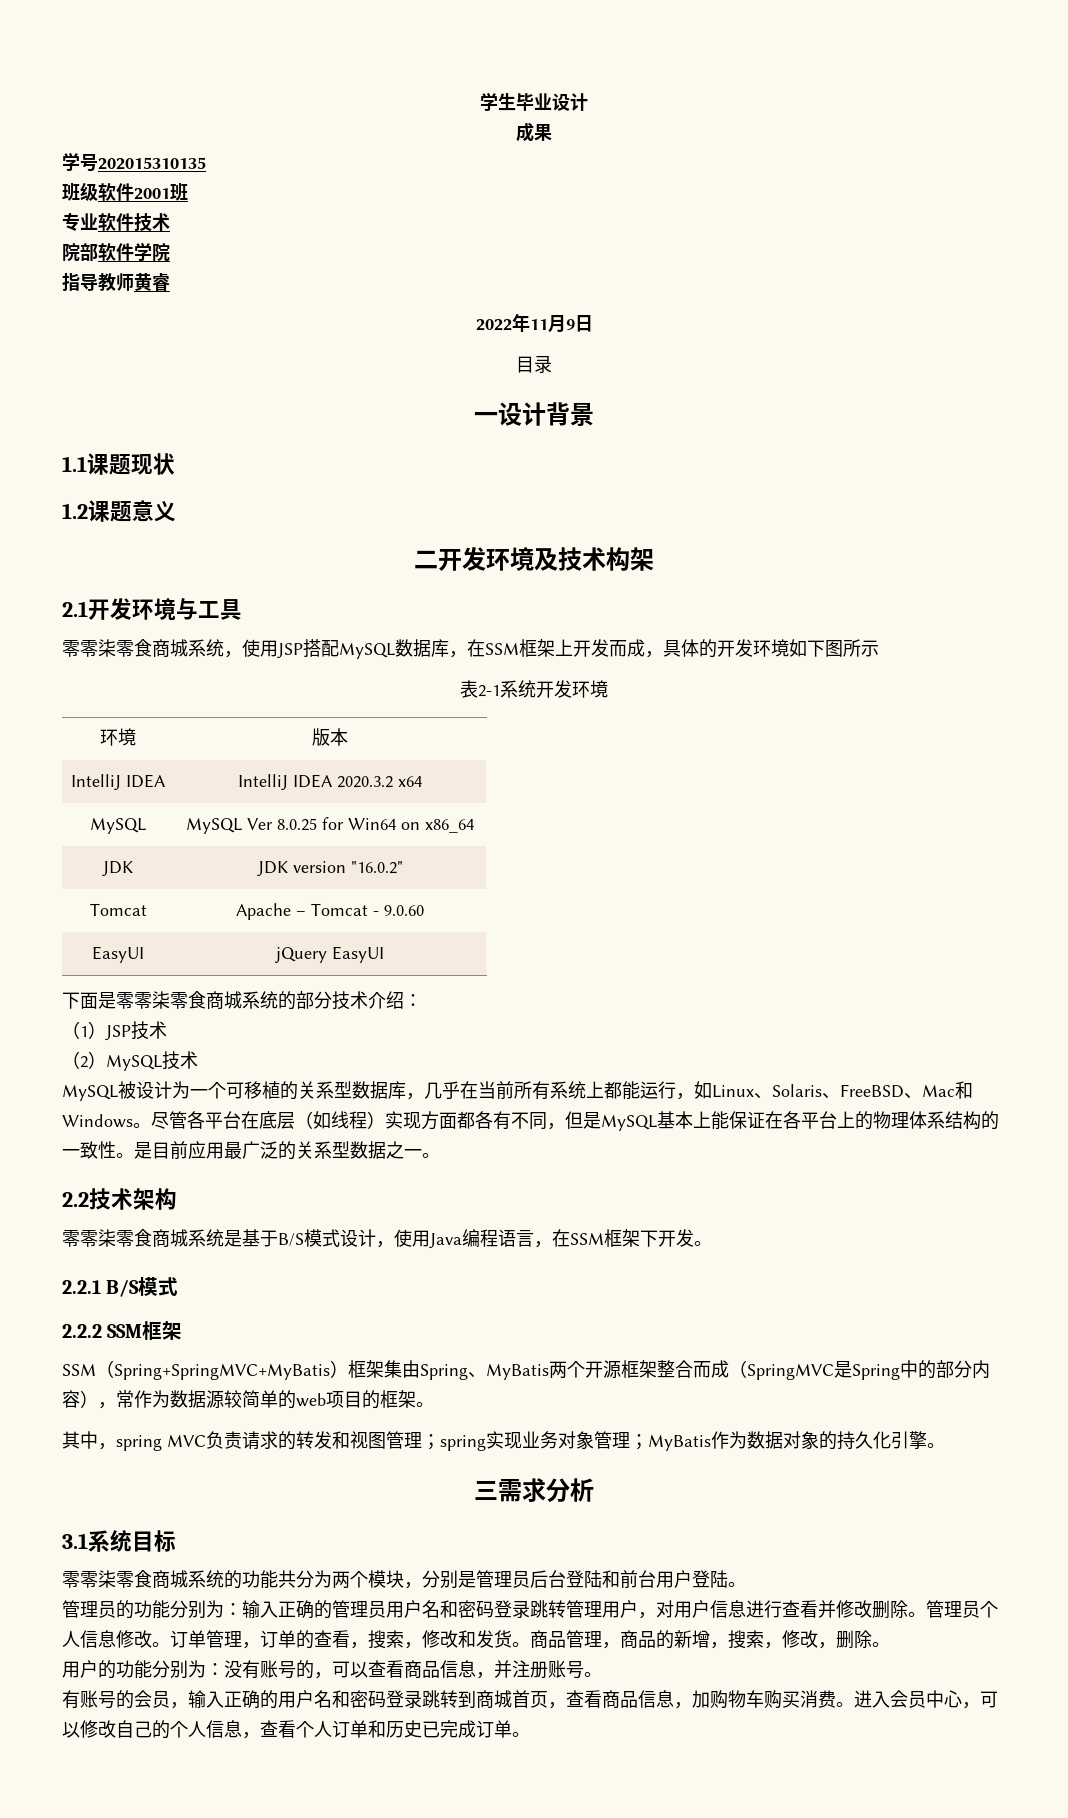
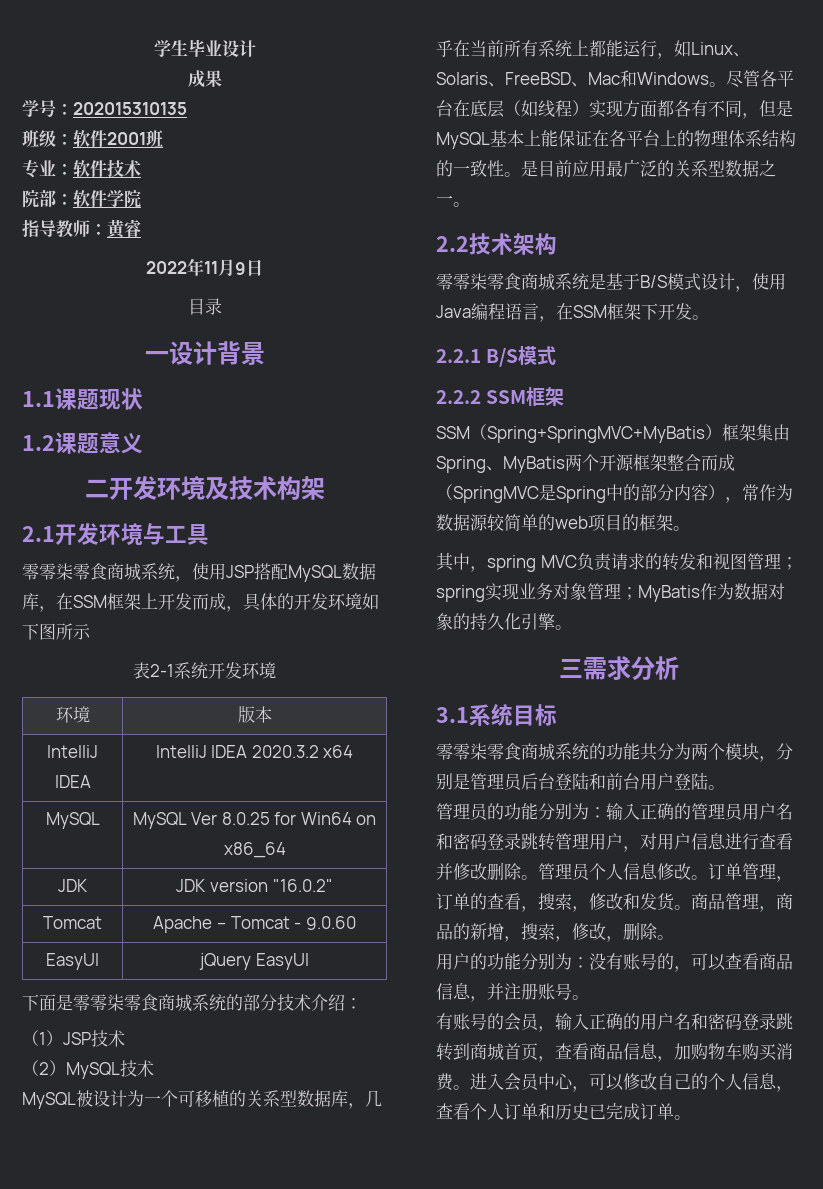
- 学号202015310135
+ 学号：202015310135
- 班级软件2001班
+ 班级：软件2001班
- 专业软件技术
+ 专业：软件技术
- 院部软件学院
+ 院部：软件学院
- 指导教师黄睿
+ 指导教师：黄睿

